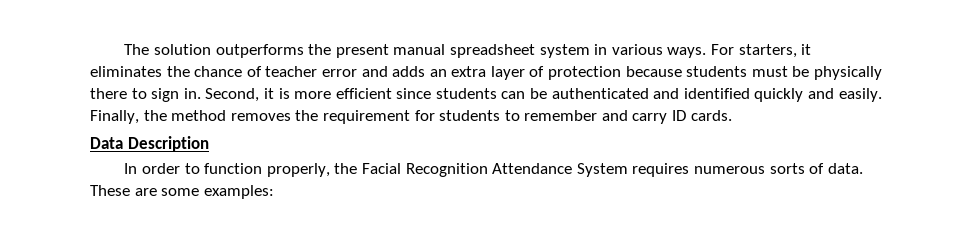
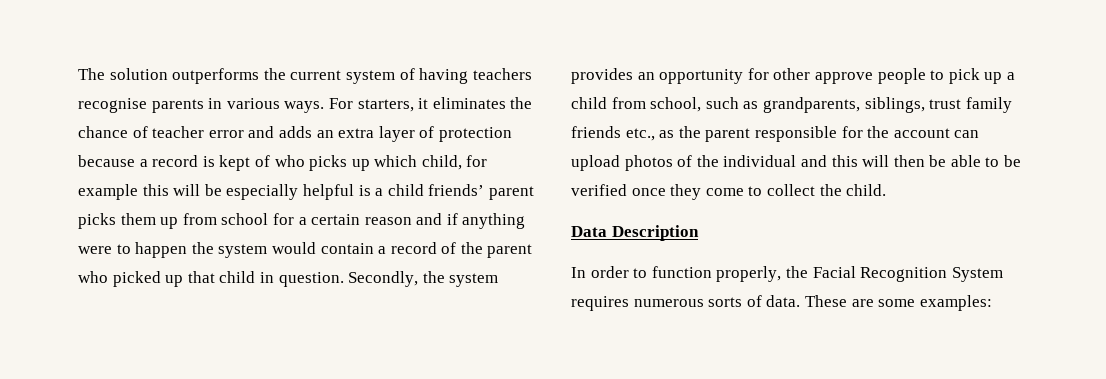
- The solution outperforms the present manual spreadsheet system in various ways.
+ The solution outperforms the current system of having teachers recognise parents in various ways.
- For starters, it eliminates the chance of teacher error and adds an extra layer of protection because students must be physically there to sign in. Second, it is more efficient since students can be authenticated and identified quickly and easily. Finally, the method removes the requirement for students to remember and carry ID cards.
+ For starters, it eliminates the chance of teacher error and adds an extra layer of protection because a record is kept of who picks up which child, for example this will be especially helpful is a child friends’ parent picks them up from school for a certain reason and if anything were to happen the system would contain a record of the parent who picked up that child in question. Secondly, the system provides an opportunity for other approve people to pick up a child from school, such as grandparents, siblings, trust family friends etc., as the parent responsible for the account can upload photos of the individual and this will then be able to be verified once they come to collect the child.
- In order to function properly, the Facial Recognition Attendance System requires numerous sorts of data.
+ In order to function properly, the Facial Recognition System requires numerous sorts of data.

